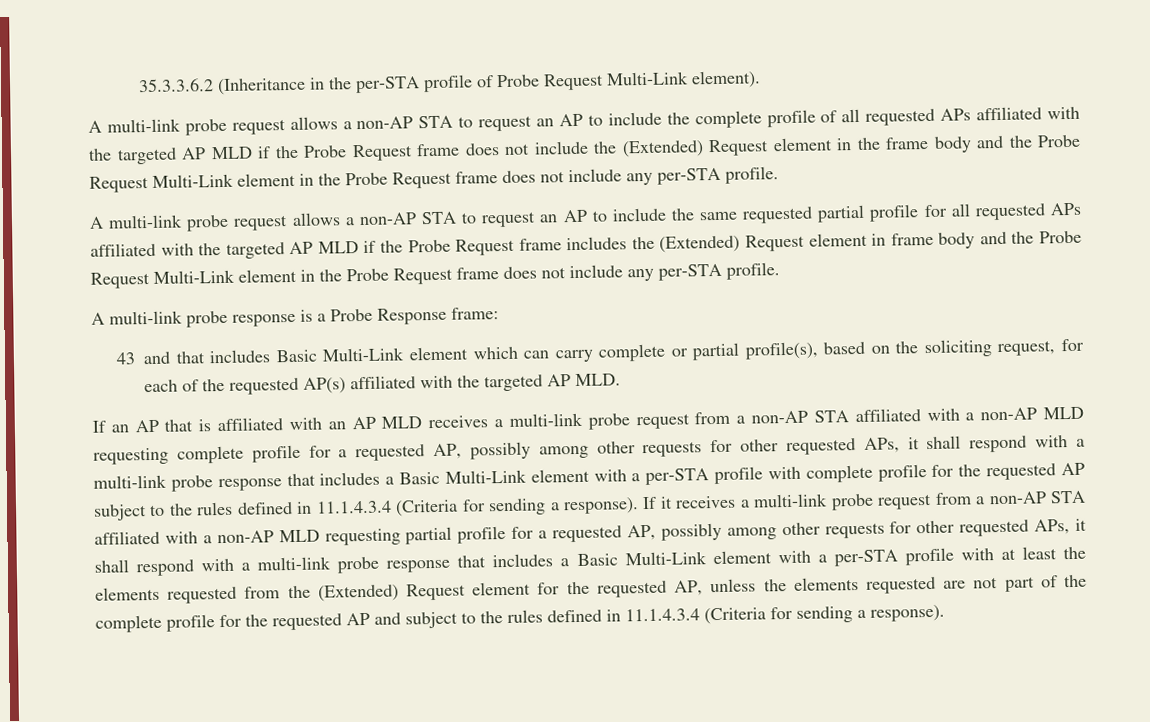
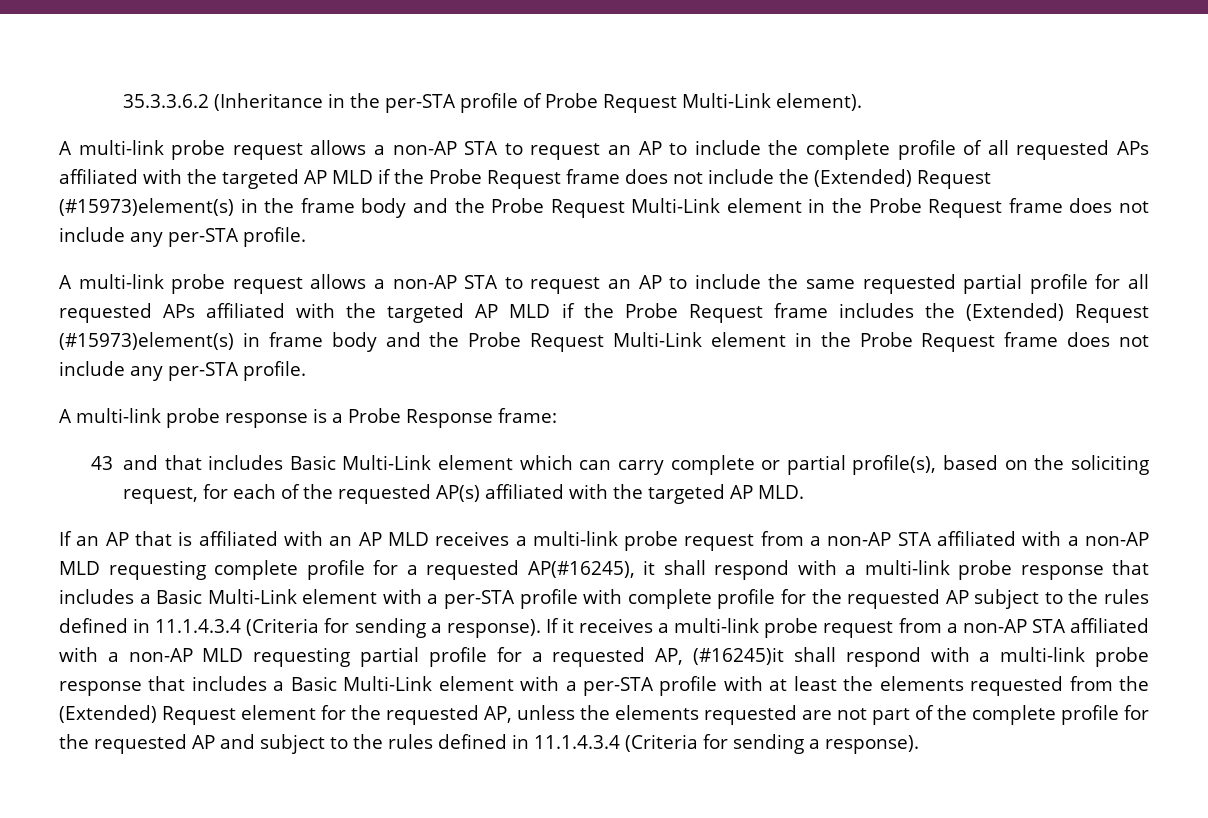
- A multi-link probe request allows a non-AP STA to request an AP to include the complete profile of all requested APs affiliated with the targeted AP MLD if the Probe Request frame does not include the (Extended) Request element in the frame body and the Probe Request Multi-Link element in the Probe Request frame does not include any per-STA profile.
+ A multi-link probe request allows a non-AP STA to request an AP to include the complete profile of all requested APs affiliated with the targeted AP MLD if the Probe Request frame does not include the (Extended) Request (#15973)element(s) in the frame body and the Probe Request Multi-Link element in the Probe Request frame does not include any per-STA profile.
- A multi-link probe request allows a non-AP STA to request an AP to include the same requested partial profile for all requested APs affiliated with the targeted AP MLD if the Probe Request frame includes the (Extended) Request element in frame body and the Probe Request Multi-Link element in the Probe Request frame does not include any per-STA profile.
+ A multi-link probe request allows a non-AP STA to request an AP to include the same requested partial profile for all requested APs affiliated with the targeted AP MLD if the Probe Request frame includes the (Extended) Request (#15973)element(s) in frame body and the Probe Request Multi-Link element in the Probe Request frame does not include any per-STA profile.
- If an AP that is affiliated with an AP MLD receives a multi-link probe request from a non-AP STA affiliated with a non-AP MLD requesting complete profile for a requested AP, possibly among other requests for other requested APs, it shall respond with a multi-link probe response that includes a Basic Multi-Link element with a per-STA profile with complete profile for the requested AP subject to the rules defined in 11.1.4.3.4 (Criteria for sending a response).
+ If an AP that is affiliated with an AP MLD receives a multi-link probe request from a non-AP STA affiliated with a non-AP MLD requesting complete profile for a requested AP(#16245), it shall respond with a multi-link probe response that includes a Basic Multi-Link element with a per-STA profile with complete profile for the requested AP subject to the rules defined in 11.1.4.3.4 (Criteria for sending a response).
- If it receives a multi-link probe request from a non-AP STA affiliated with a non-AP MLD requesting partial profile for a requested AP, possibly among other requests for other requested APs, it shall respond with a multi-link probe response that includes a Basic Multi-Link element with a per-STA profile with at least the elements requested from the (Extended) Request element for the requested AP, unless the elements requested are not part of the complete profile for the requested AP and subject to the rules defined in 11.1.4.3.4 (Criteria for sending a response).
+ If it receives a multi-link probe request from a non-AP STA affiliated with a non-AP MLD requesting partial profile for a requested AP, (#16245)it shall respond with a multi-link probe response that includes a Basic Multi-Link element with a per-STA profile with at least the elements requested from the (Extended) Request element for the requested AP, unless the elements requested are not part of the complete profile for the requested AP and subject to the rules defined in 11.1.4.3.4 (Criteria for sending a response).

